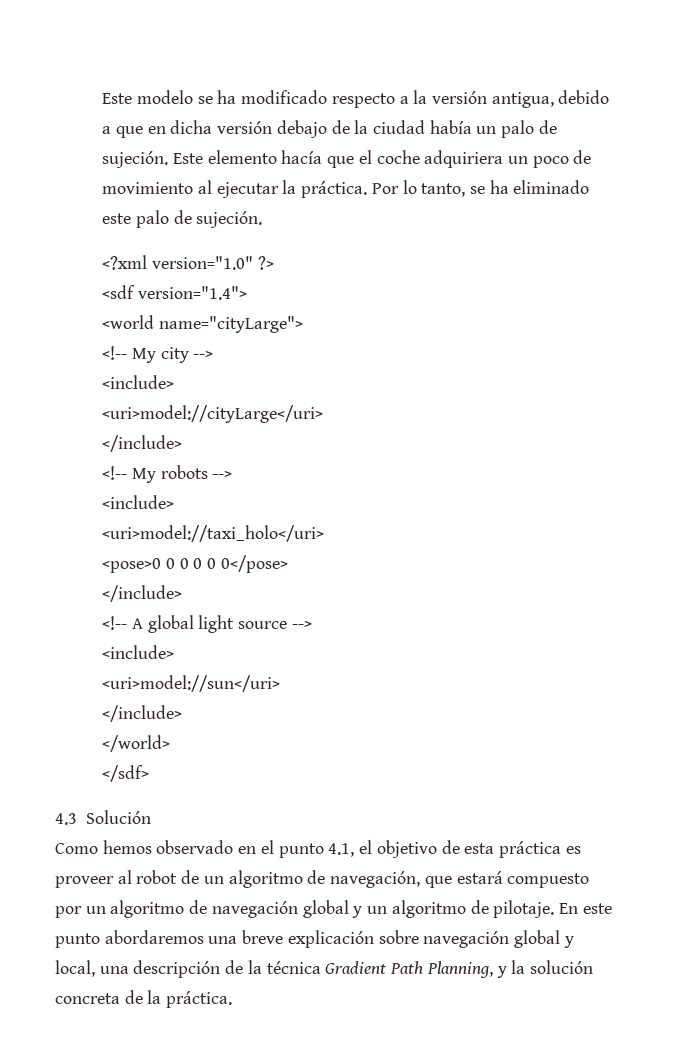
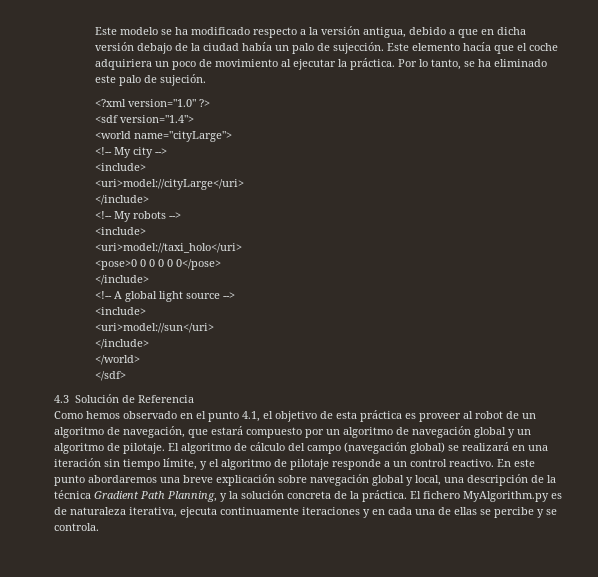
- Este modelo se ha modificado respecto a la versión antigua, debido a que en dicha versión debajo de la ciudad había un palo de sujeción.
+ Este modelo se ha modificado respecto a la versión antigua, debido a que en dicha versión debajo de la ciudad había un palo de sujección.
- 4.3 Solución
+ 4.3 Solución de Referencia
+ El algoritmo de cálculo del campo (navegación global) se realizará en una iteración sin tiempo límite, y el algoritmo de pilotaje responde a un control reactivo.
+ El fichero MyAlgorithm.py es de naturaleza iterativa, ejecuta continuamente iteraciones y en cada una de ellas se percibe y se controla.

